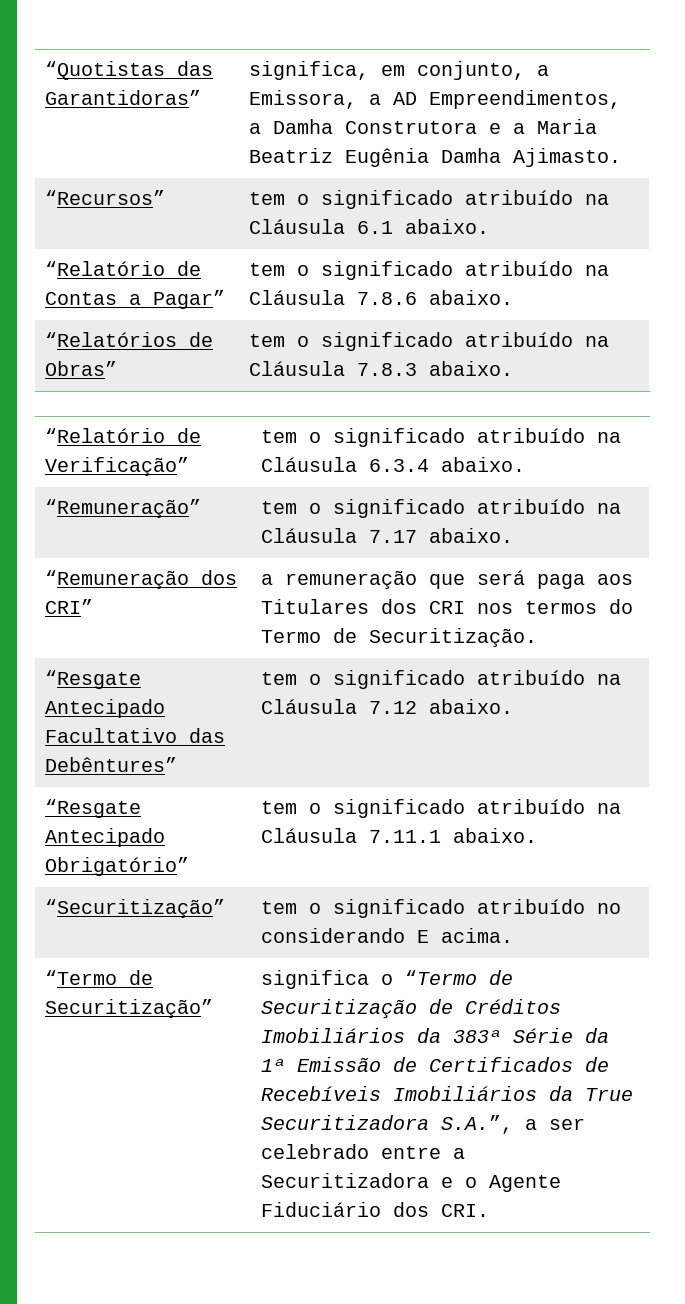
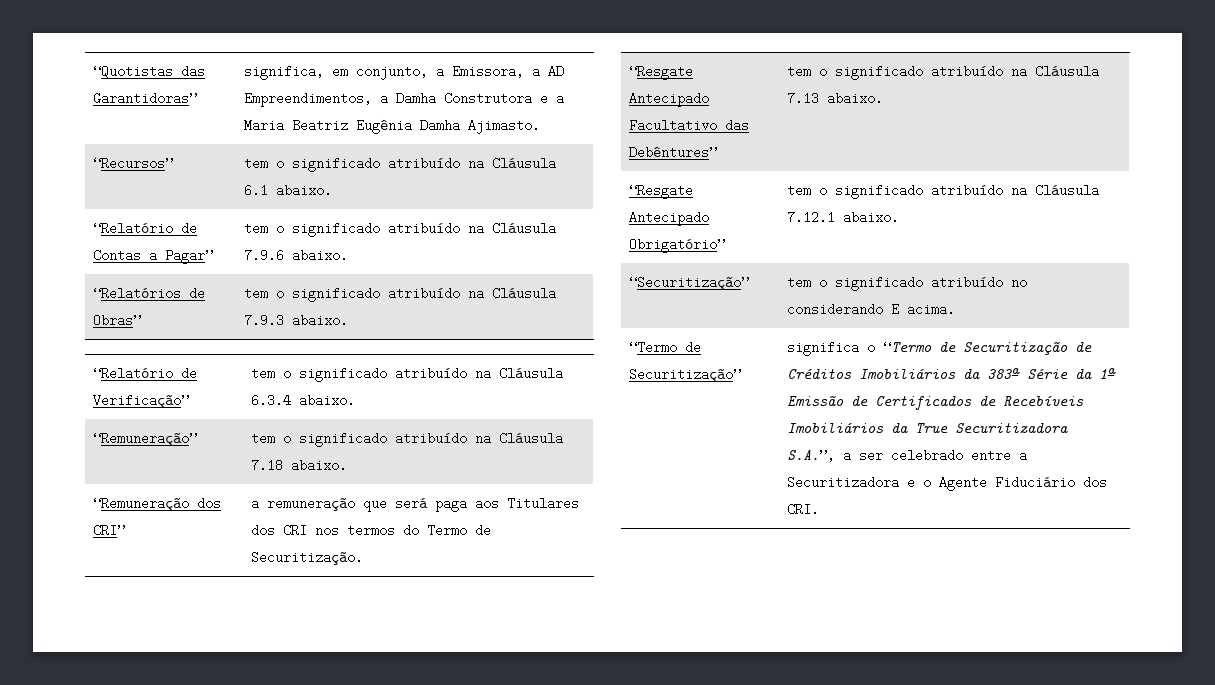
- “Relatório de Contas a Pagar” | tem o significado atribuído na Cláusula 7.8.6 abaixo.
+ “Relatório de Contas a Pagar” | tem o significado atribuído na Cláusula 7.9.6 abaixo.
- “Relatórios de Obras” | tem o significado atribuído na Cláusula 7.8.3 abaixo.
+ “Relatórios de Obras” | tem o significado atribuído na Cláusula 7.9.3 abaixo.
- “Remuneração” | tem o significado atribuído na Cláusula 7.17 abaixo.
+ “Remuneração” | tem o significado atribuído na Cláusula 7.18 abaixo.
- “Resgate Antecipado Facultativo das Debêntures” | tem o significado atribuído na Cláusula 7.12 abaixo.
+ “Resgate Antecipado Facultativo das Debêntures” | tem o significado atribuído na Cláusula 7.13 abaixo.
- “Resgate Antecipado Obrigatório” | tem o significado atribuído na Cláusula 7.11.1 abaixo.
+ “Resgate Antecipado Obrigatório” | tem o significado atribuído na Cláusula 7.12.1 abaixo.

